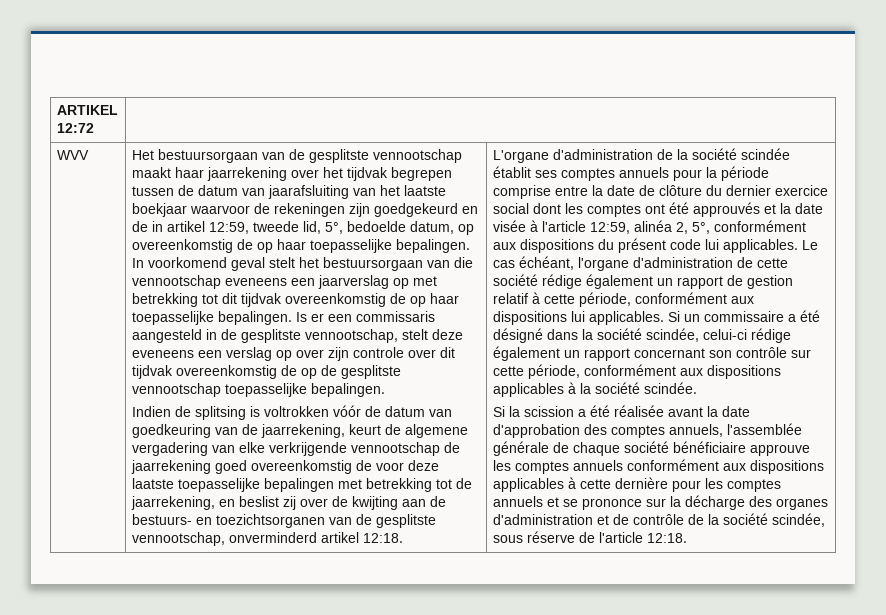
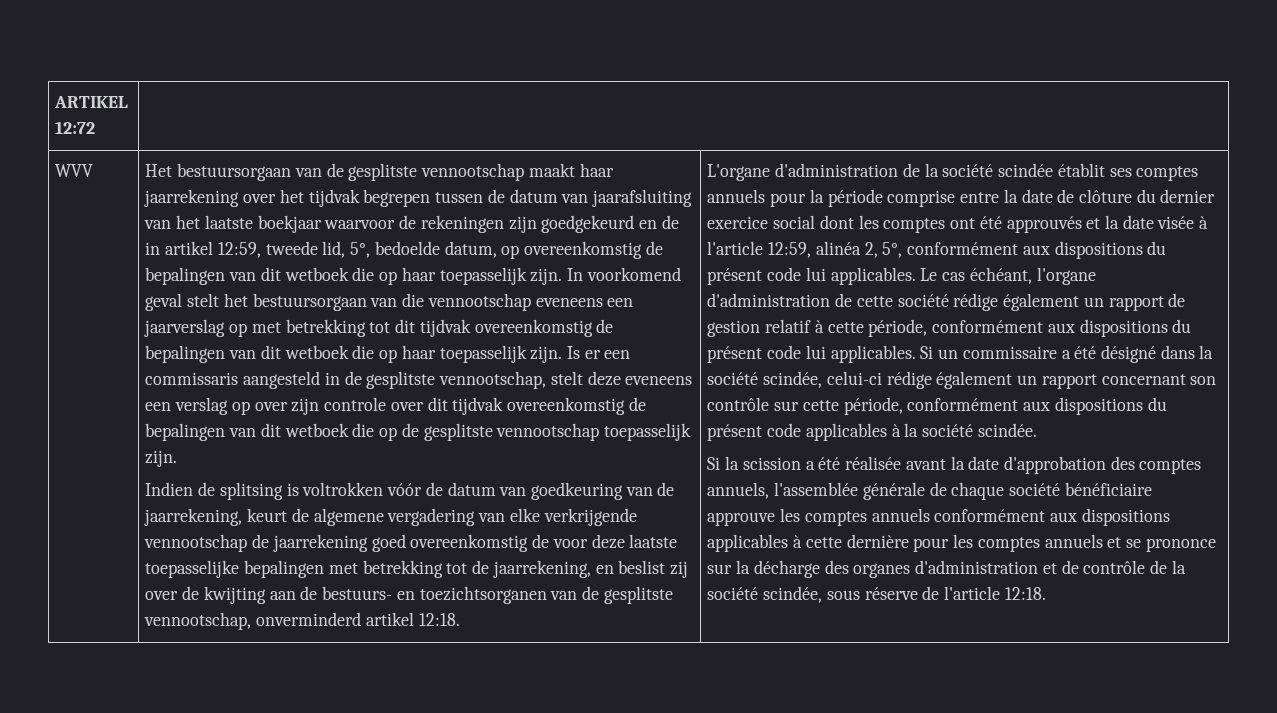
- Het bestuursorgaan van de gesplitste vennootschap maakt haar jaarrekening over het tijdvak begrepen tussen de datum van jaarafsluiting van het laatste boekjaar waarvoor de rekeningen zijn goedgekeurd en de in artikel 12:59, tweede lid, 5°, bedoelde datum, op overeenkomstig de op haar toepasselijke bepalingen.
+ Het bestuursorgaan van de gesplitste vennootschap maakt haar jaarrekening over het tijdvak begrepen tussen de datum van jaarafsluiting van het laatste boekjaar waarvoor de rekeningen zijn goedgekeurd en de in artikel 12:59, tweede lid, 5°, bedoelde datum, op overeenkomstig de bepalingen van dit wetboek die op haar toepasselijk zijn.
- In voorkomend geval stelt het bestuursorgaan van die vennootschap eveneens een jaarverslag op met betrekking tot dit tijdvak overeenkomstig de op haar toepasselijke bepalingen.
+ In voorkomend geval stelt het bestuursorgaan van die vennootschap eveneens een jaarverslag op met betrekking tot dit tijdvak overeenkomstig de bepalingen van dit wetboek die op haar toepasselijk zijn.
- Is er een commissaris aangesteld in de gesplitste vennootschap, stelt deze eveneens een verslag op over zijn controle over dit tijdvak overeenkomstig de op de gesplitste vennootschap toepasselijke bepalingen.
+ Is er een commissaris aangesteld in de gesplitste vennootschap, stelt deze eveneens een verslag op over zijn controle over dit tijdvak overeenkomstig de bepalingen van dit wetboek die op de gesplitste vennootschap toepasselijk zijn.
- Le cas échéant, l'organe d'administration de cette société rédige également un rapport de gestion relatif à cette période, conformément aux dispositions lui applicables.
+ Le cas échéant, l'organe d'administration de cette société rédige également un rapport de gestion relatif à cette période, conformément aux dispositions du présent code lui applicables.
- Si un commissaire a été désigné dans la société scindée, celui-ci rédige également un rapport concernant son contrôle sur cette période, conformément aux dispositions applicables à la société scindée.
+ Si un commissaire a été désigné dans la société scindée, celui-ci rédige également un rapport concernant son contrôle sur cette période, conformément aux dispositions du présent code applicables à la société scindée.

